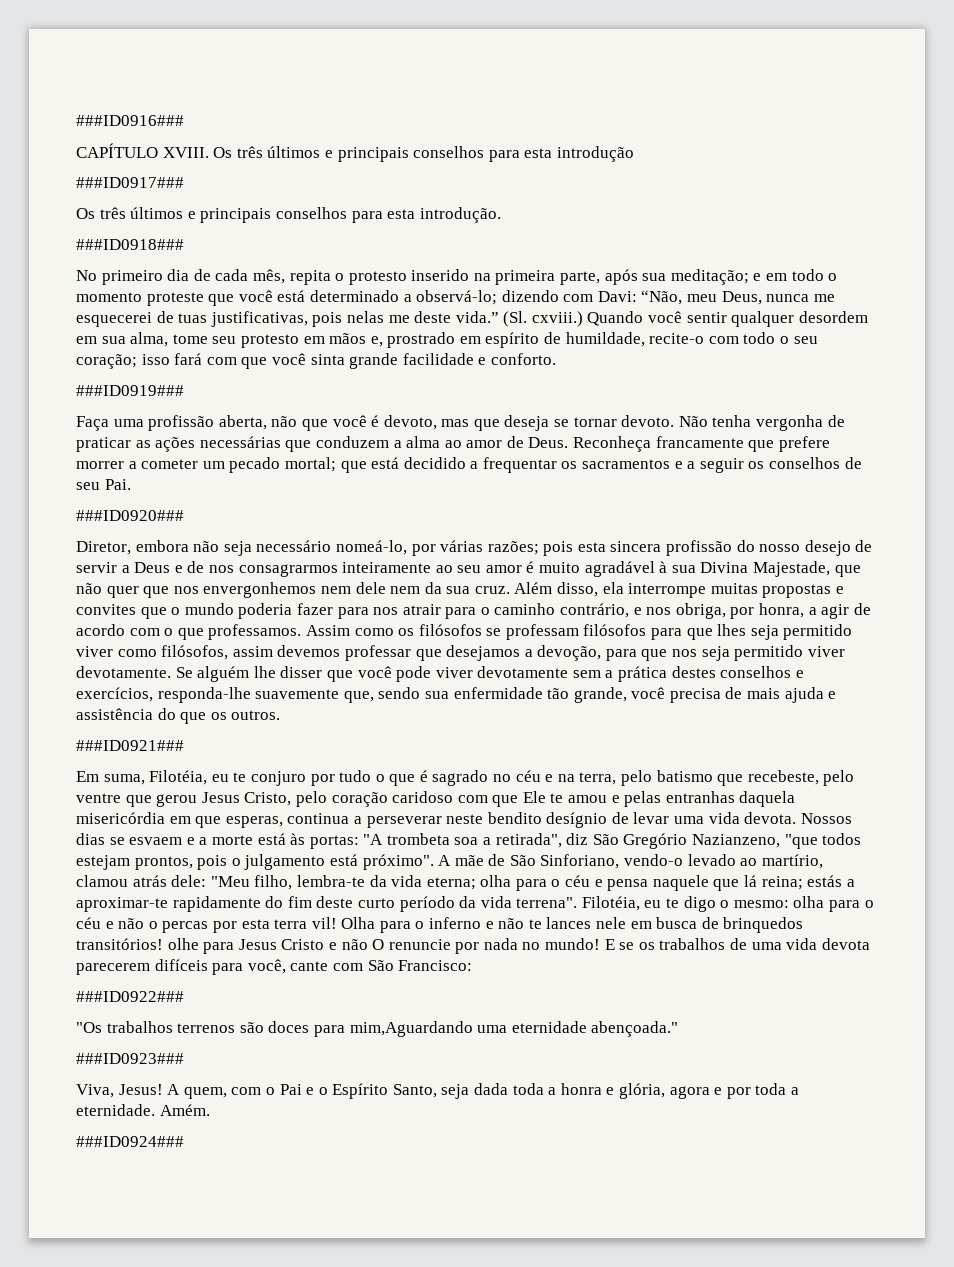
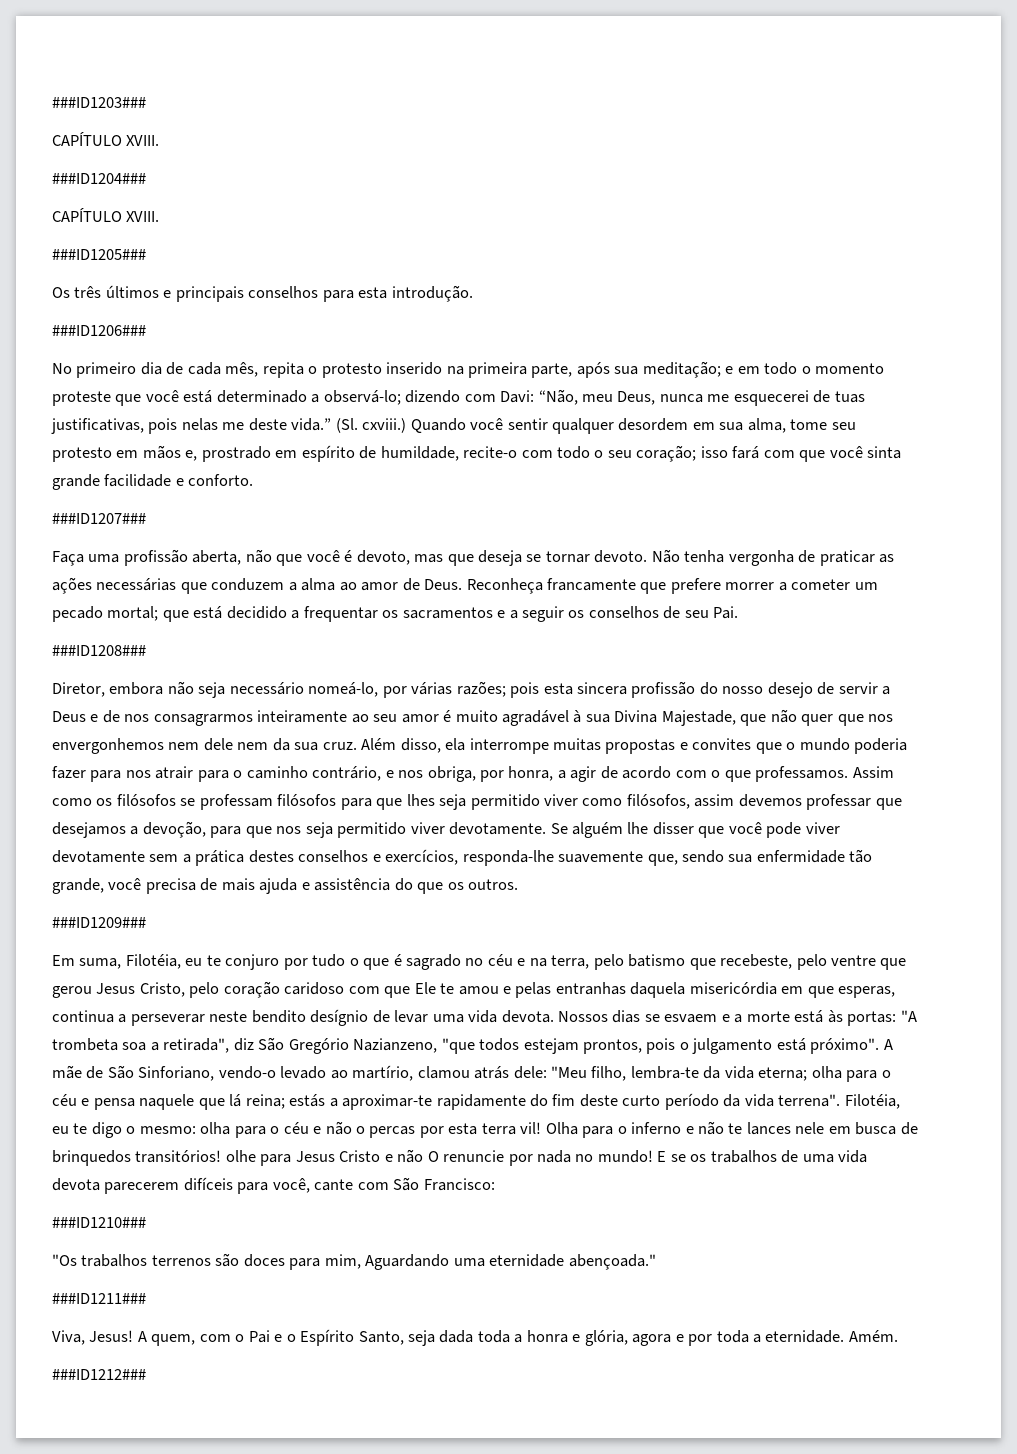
- ###ID0916###
- CAPÍTULO XVIII. Os três últimos e principais conselhos para esta introdução
- ###ID0917###
+ ###ID1203###
+ CAPÍTULO XVIII.
+ ###ID1204###
+ CAPÍTULO XVIII.
+ ###ID1205###
- ###ID0918###
+ ###ID1206###
- ###ID0919###
+ ###ID1207###
- ###ID0920###
+ ###ID1208###
- ###ID0921###
+ ###ID1209###
- ###ID0922###
+ ###ID1210###
- "Os trabalhos terrenos são doces para mim,Aguardando uma eternidade abençoada."
+ "Os trabalhos terrenos são doces para mim, Aguardando uma eternidade abençoada."
- ###ID0923###
+ ###ID1211###
- ###ID0924###
+ ###ID1212###

